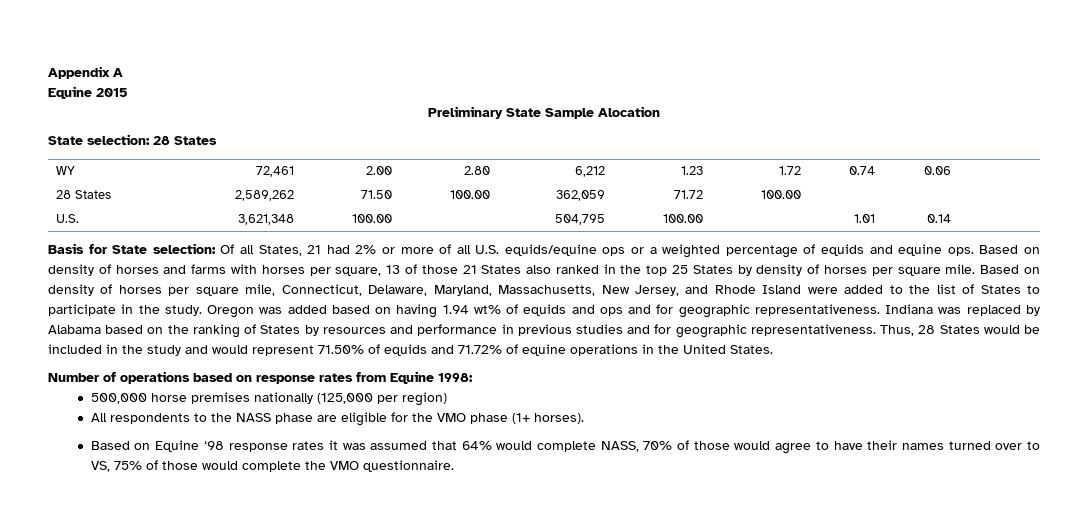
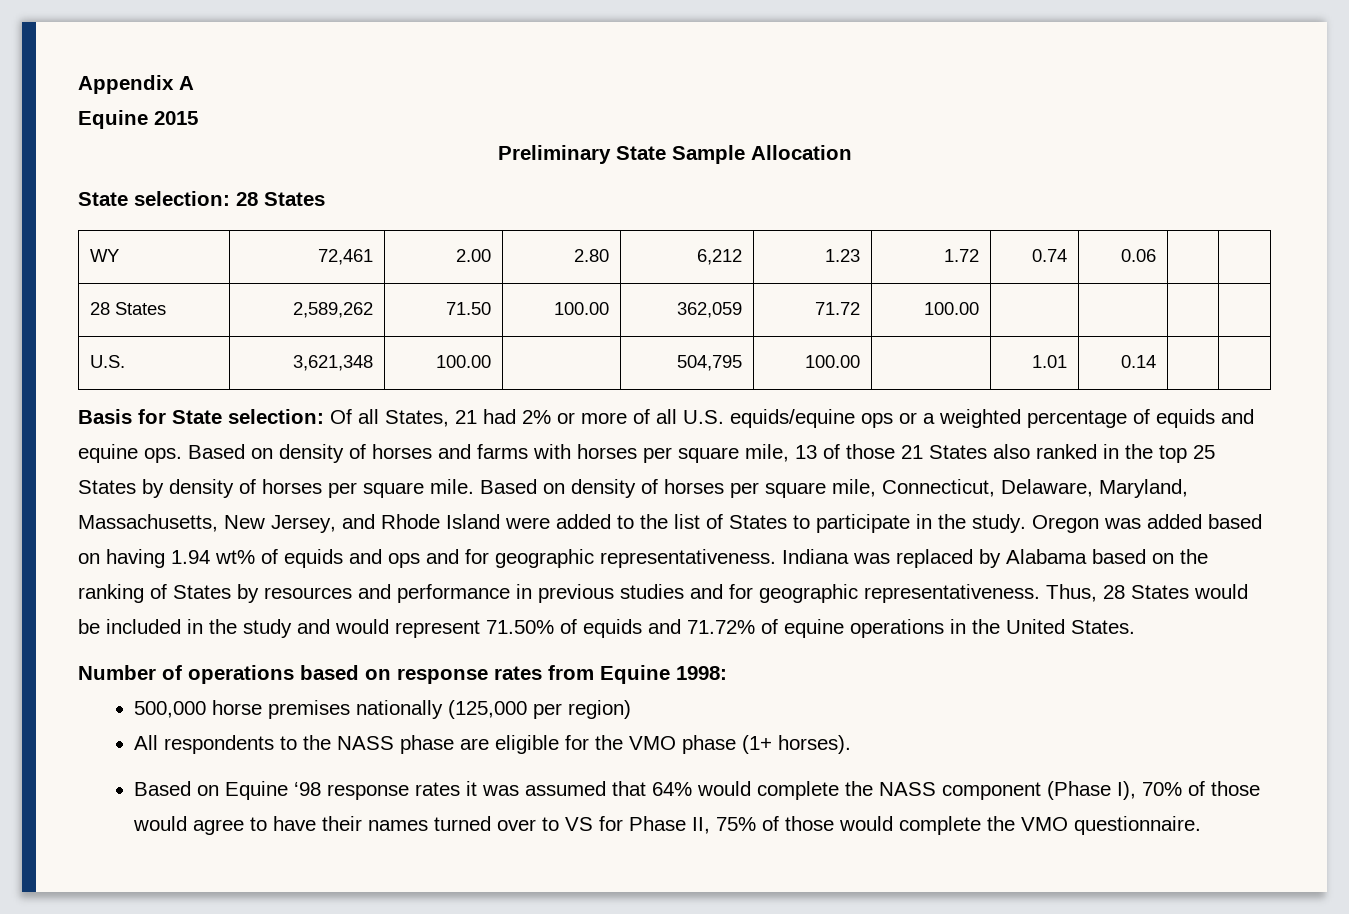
- Preliminary State Sample Alocation
+ Preliminary State Sample Allocation
- Based on density of horses and farms with horses per square, 13 of those 21 States also ranked in the top 25 States by density of horses per square mile.
+ Based on density of horses and farms with horses per square mile, 13 of those 21 States also ranked in the top 25 States by density of horses per square mile.
- Based on Equine ‘98 response rates it was assumed that 64% would complete NASS, 70% of those would agree to have their names turned over to VS, 75% of those would complete the VMO questionnaire.
+ Based on Equine ‘98 response rates it was assumed that 64% would complete the NASS component (Phase I), 70% of those would agree to have their names turned over to VS for Phase II, 75% of those would complete the VMO questionnaire.

